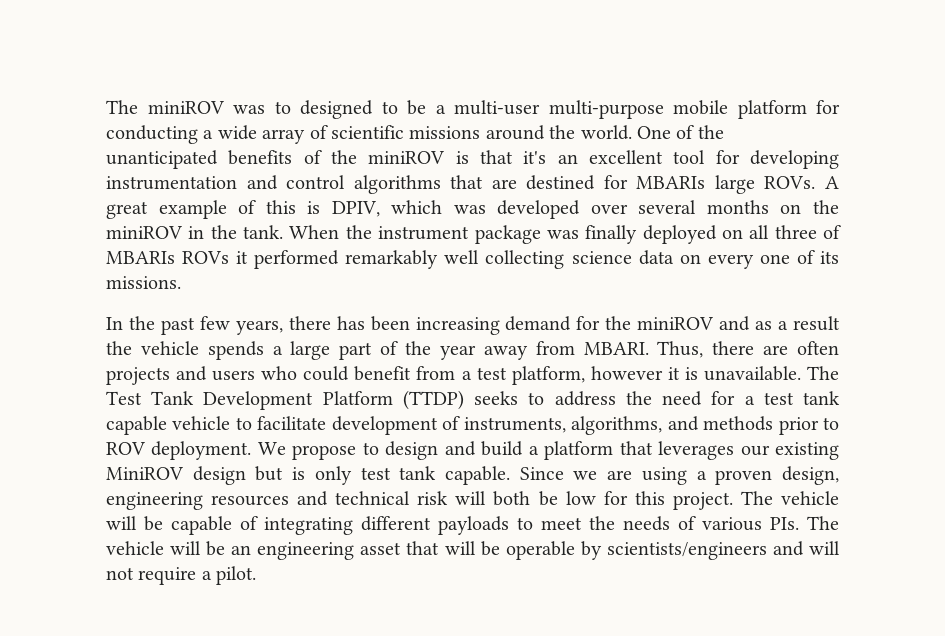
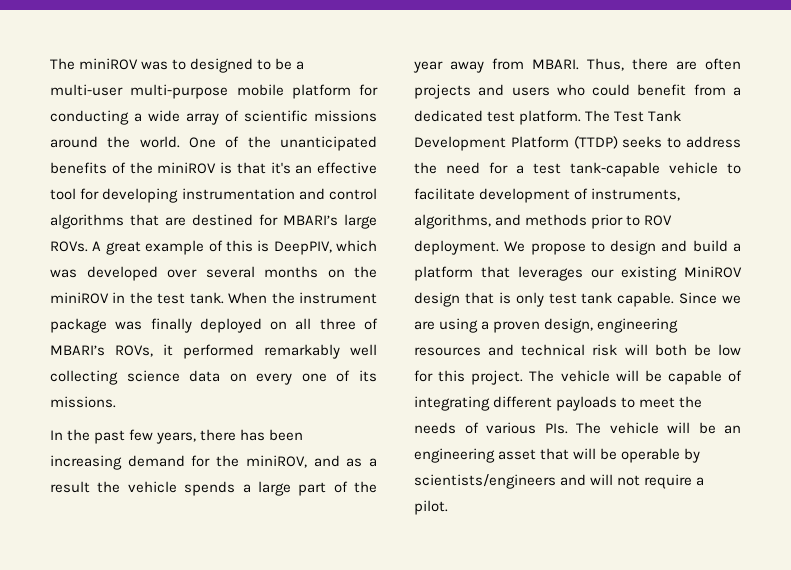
- One of the unanticipated benefits of the miniROV is that it's an excellent tool for developing instrumentation and control algorithms that are destined for MBARIs large ROVs.
+ One of the unanticipated benefits of the miniROV is that it's an effective tool for developing instrumentation and control algorithms that are destined for MBARI’s large ROVs.
- A great example of this is DPIV, which was developed over several months on the miniROV in the tank.
+ A great example of this is DeepPIV, which was developed over several months on the miniROV in the test tank.
- When the instrument package was finally deployed on all three of MBARIs ROVs it performed remarkably well collecting science data on every one of its missions.
+ When the instrument package was finally deployed on all three of MBARI’s ROVs, it performed remarkably well collecting science data on every one of its missions.
- In the past few years, there has been increasing demand for the miniROV and as a result the vehicle spends a large part of the year away from MBARI.
+ In the past few years, there has been increasing demand for the miniROV, and as a result the vehicle spends a large part of the year away from MBARI.
- Thus, there are often projects and users who could benefit from a test platform, however it is unavailable.
+ Thus, there are often projects and users who could benefit from a dedicated test platform.
- The Test Tank Development Platform (TTDP) seeks to address the need for a test tank capable vehicle to facilitate development of instruments, algorithms, and methods prior to ROV deployment.
+ The Test Tank Development Platform (TTDP) seeks to address the need for a test tank-capable vehicle to facilitate development of instruments, algorithms, and methods prior to ROV deployment.
- We propose to design and build a platform that leverages our existing MiniROV design but is only test tank capable.
+ We propose to design and build a platform that leverages our existing MiniROV design that is only test tank capable.

